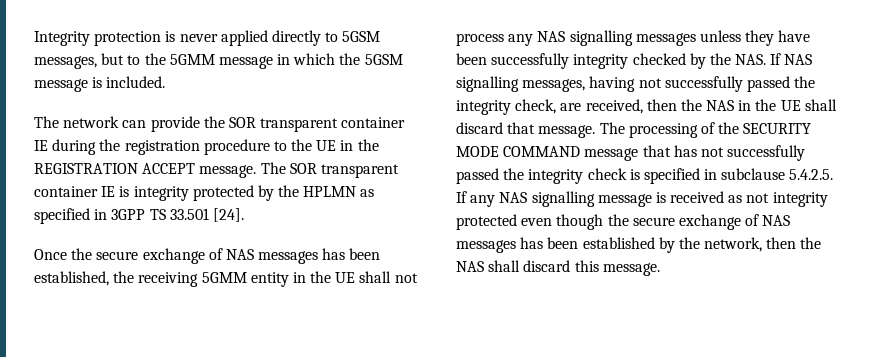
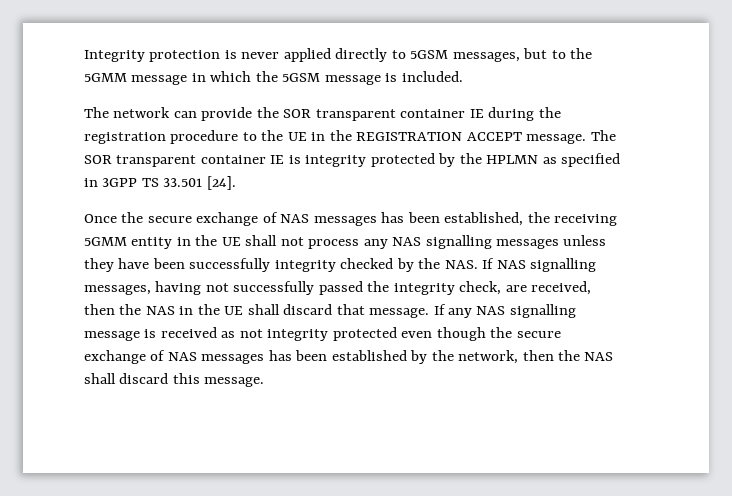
- The processing of the SECURITY MODE COMMAND message that has not successfully passed the integrity check is specified in subclause 5.4.2.5. If any NAS signalling message is received as not integrity protected even though the secure exchange of NAS messages has been established by the network, then the NAS shall discard this message.
+ If any NAS signalling message is received as not integrity protected even though the secure exchange of NAS messages has been established by the network, then the NAS shall discard this message.

